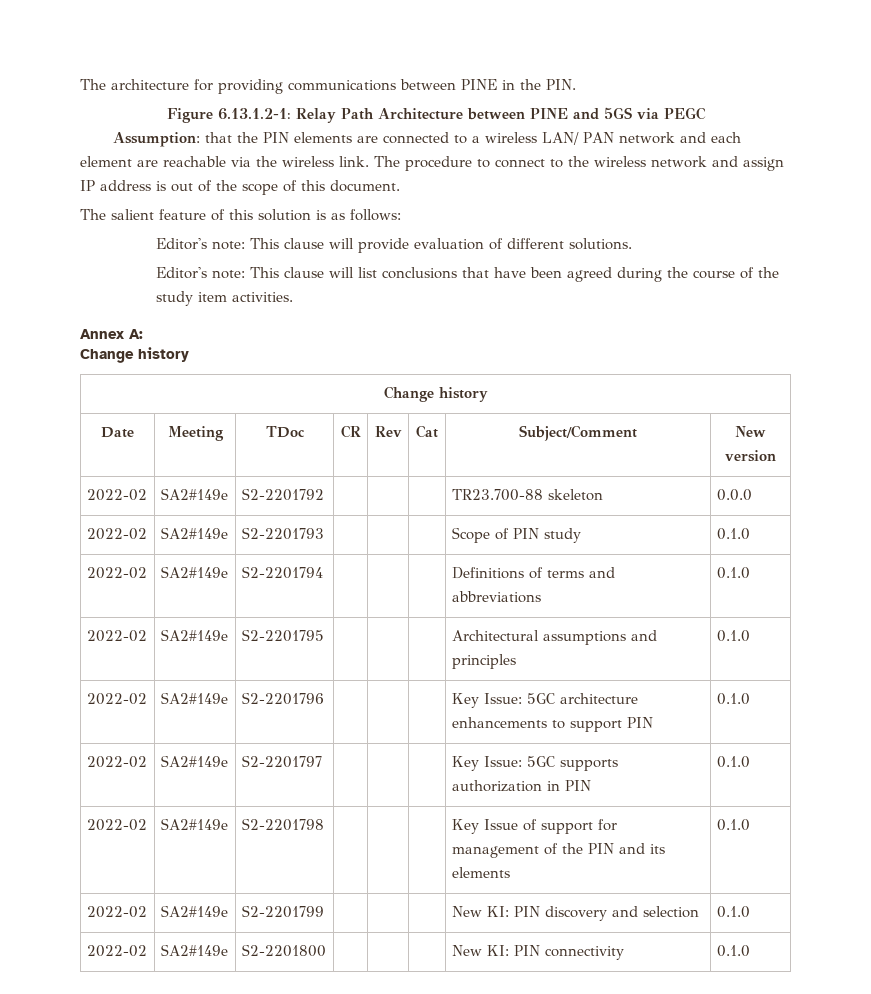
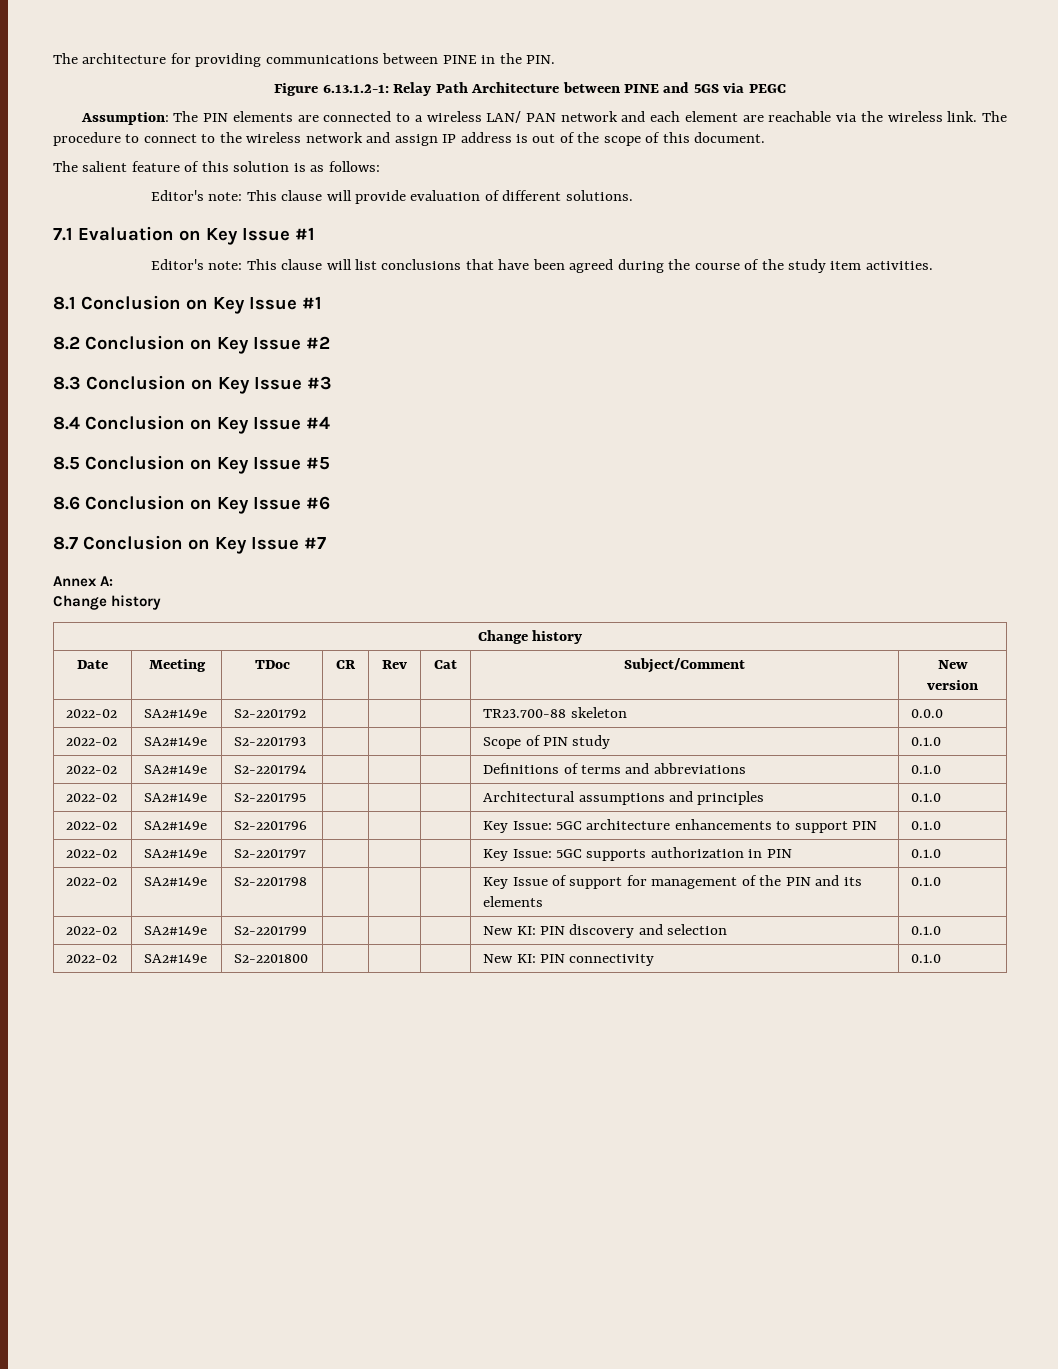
- Assumption: that the PIN elements are connected to a wireless LAN/ PAN network and each element are reachable via the wireless link.
+ Assumption: The PIN elements are connected to a wireless LAN/ PAN network and each element are reachable via the wireless link.
+ 7.1 Evaluation on Key Issue #1
+ 8.1 Conclusion on Key Issue #1
+ 8.2 Conclusion on Key Issue #2
+ 8.3 Conclusion on Key Issue #3
+ 8.4 Conclusion on Key Issue #4
+ 8.5 Conclusion on Key Issue #5
+ 8.6 Conclusion on Key Issue #6
+ 8.7 Conclusion on Key Issue #7

